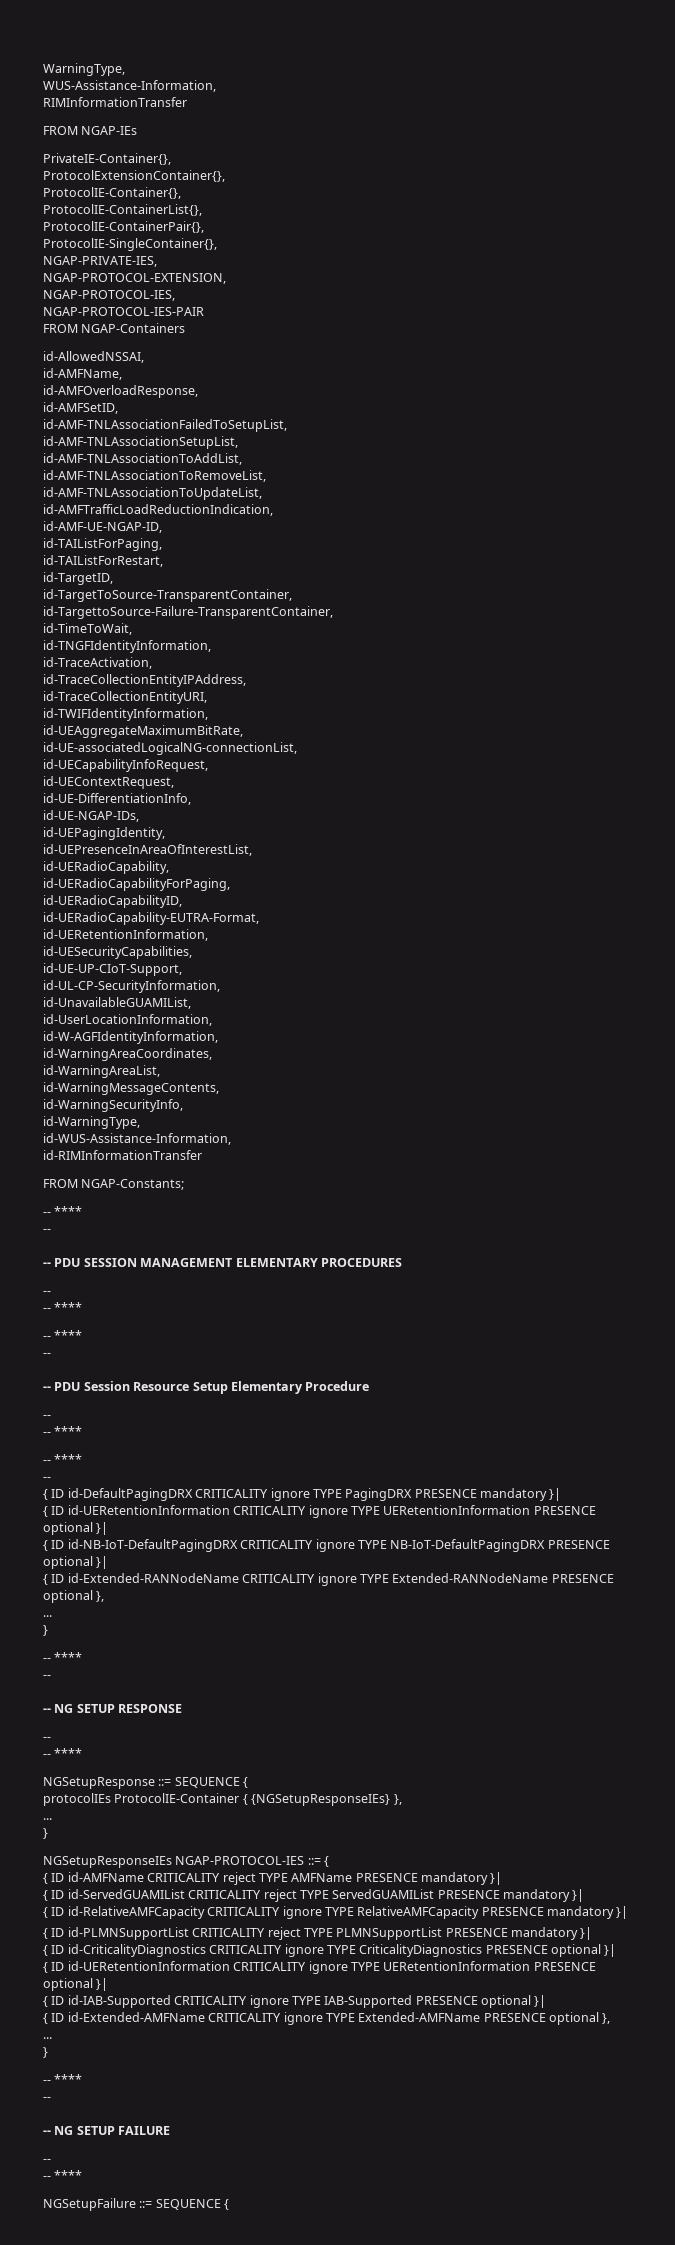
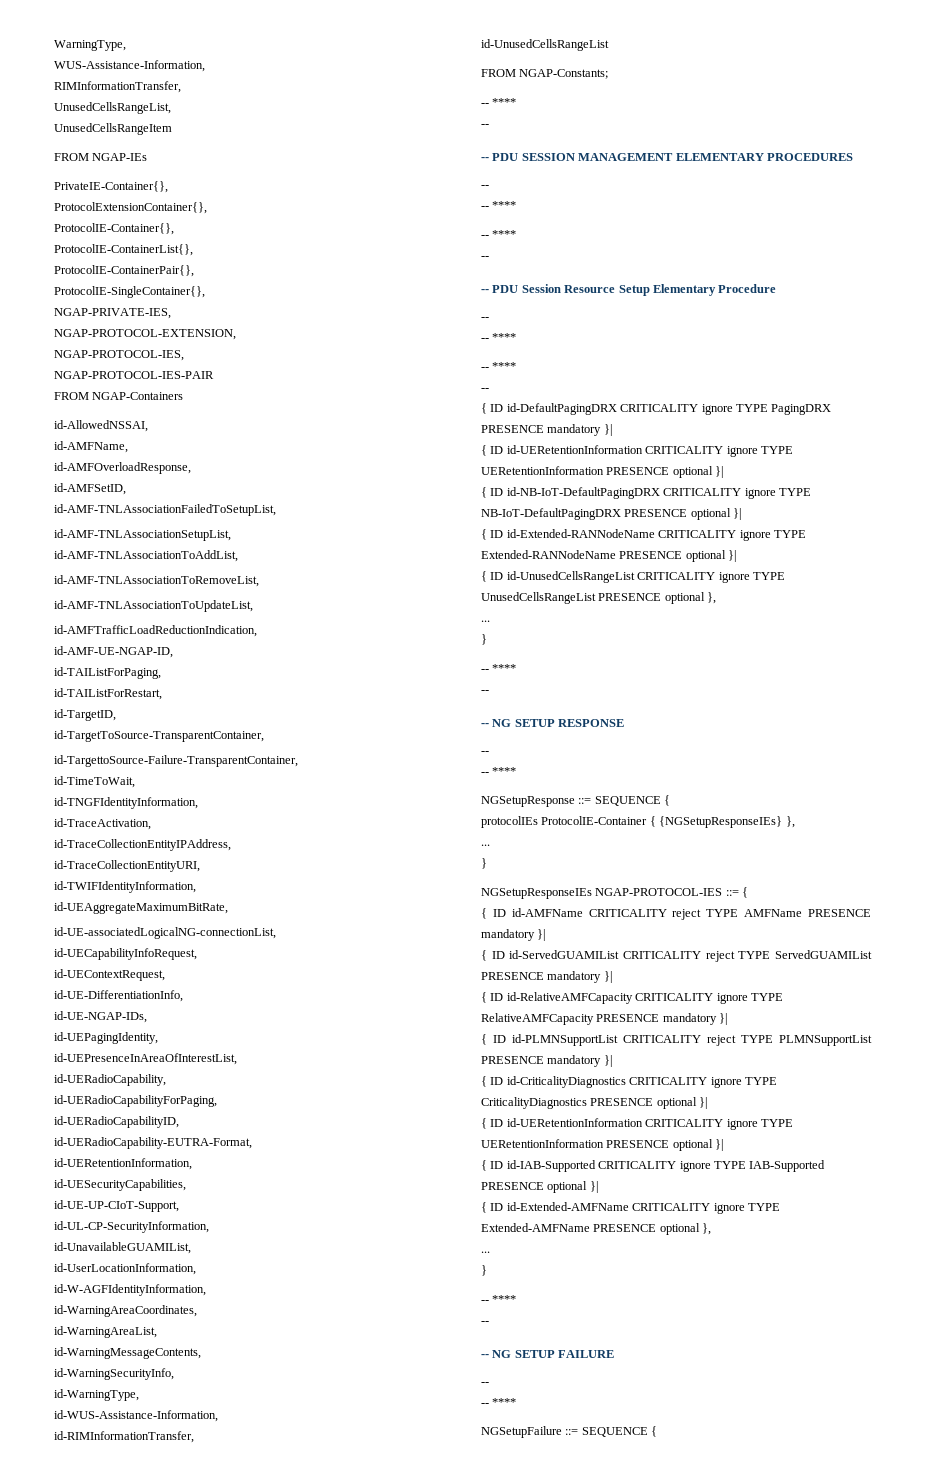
- RIMInformationTransfer
+ RIMInformationTransfer,
+ UnusedCellsRangeList,
+ UnusedCellsRangeItem
- id-RIMInformationTransfer
+ id-RIMInformationTransfer,
+ id-UnusedCellsRangeList
- { ID id-Extended-RANNodeName CRITICALITY ignore TYPE Extended-RANNodeName PRESENCE optional },
+ { ID id-Extended-RANNodeName CRITICALITY ignore TYPE Extended-RANNodeName PRESENCE optional }|
+ { ID id-UnusedCellsRangeList CRITICALITY ignore TYPE UnusedCellsRangeList PRESENCE optional },

